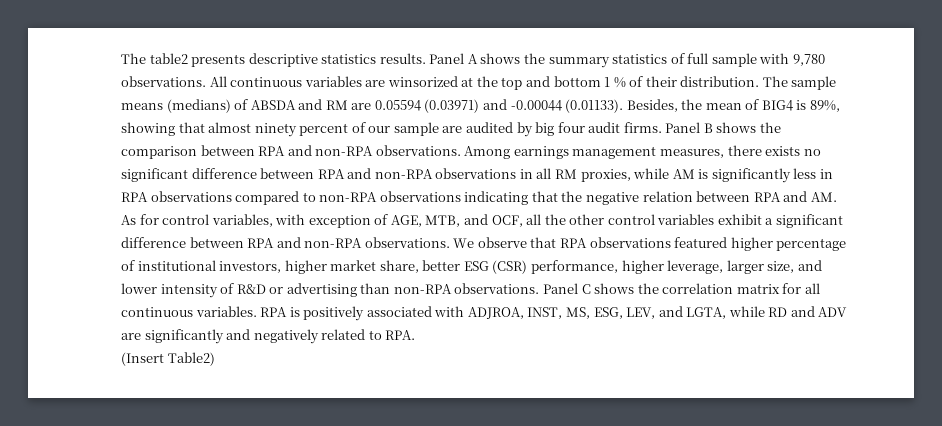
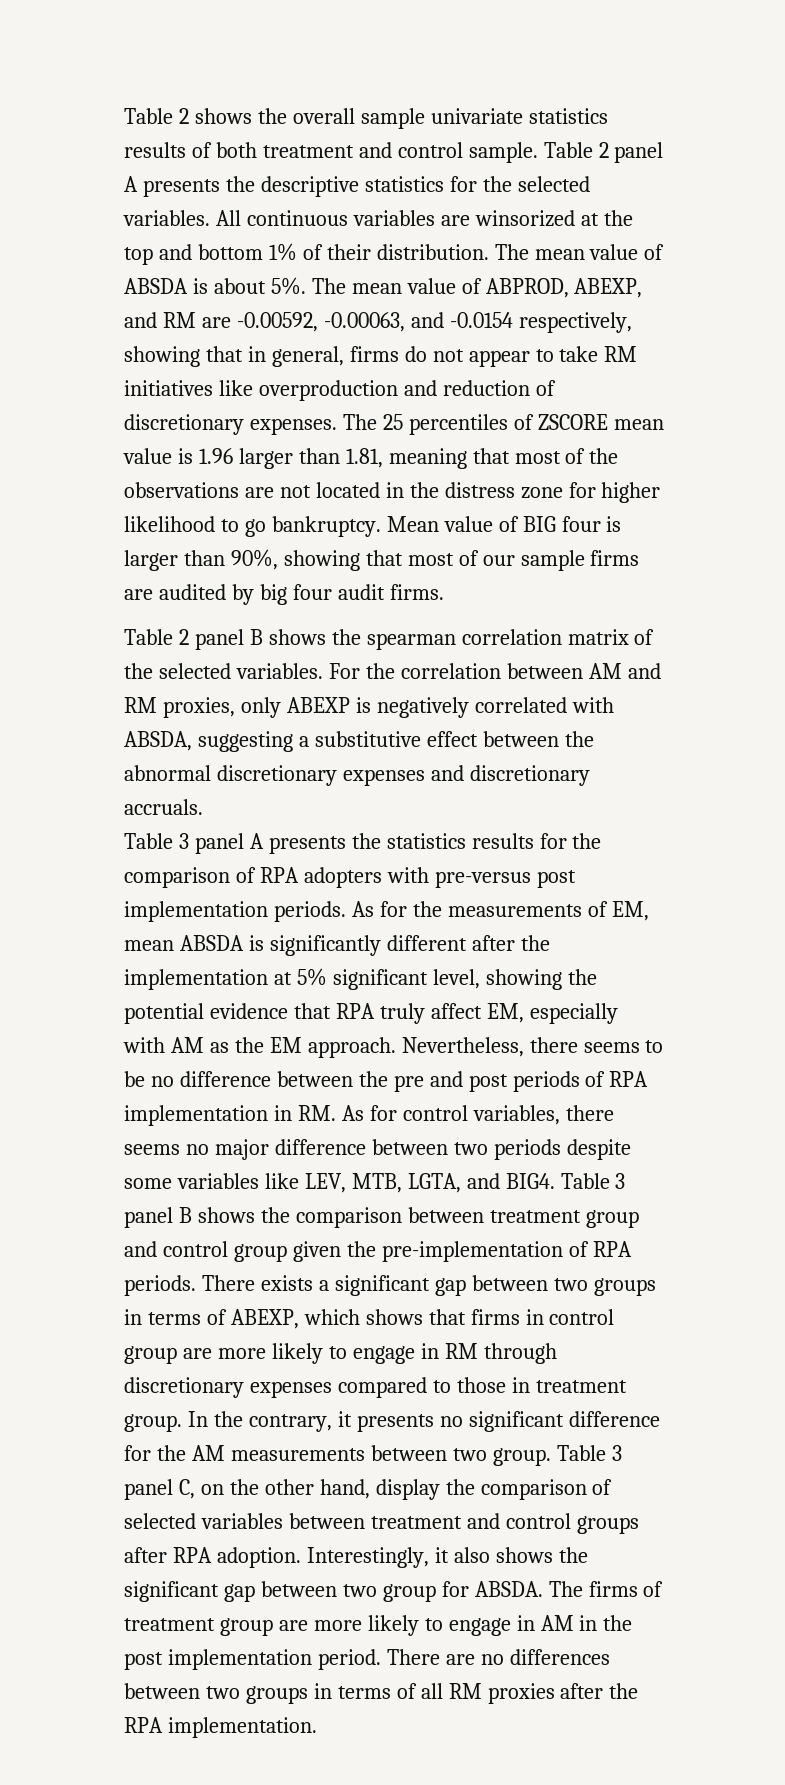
- The table2 presents descriptive statistics results. Panel A shows the summary statistics of full sample with 9,780 observations.
+ Table 2 shows the overall sample univariate statistics results of both treatment and control sample. Table 2 panel A presents the descriptive statistics for the selected variables.
- All continuous variables are winsorized at the top and bottom 1 % of their distribution.
+ All continuous variables are winsorized at the top and bottom 1% of their distribution.
- The sample means (medians) of ABSDA and RM are 0.05594 (0.03971) and -0.00044 (0.01133). Besides, the mean of BIG4 is 89%, showing that almost ninety percent of our sample are audited by big four audit firms. Panel B shows the comparison between RPA and non-RPA observations. Among earnings management measures, there exists no significant difference between RPA and non-RPA observations in all RM proxies, while AM is significantly less in RPA observations compared to non-RPA observations indicating that the negative relation between RPA and AM. As for control variables, with exception of AGE, MTB, and OCF, all the other control variables exhibit a significant difference between RPA and non-RPA observations. We observe that RPA observations featured higher percentage of institutional investors, higher market share, better ESG (CSR) performance, higher leverage, larger size, and lower intensity of R&D or advertising than non-RPA observations. Panel C shows the correlation matrix for all continuous variables. RPA is positively associated with ADJROA, INST, MS, ESG, LEV, and LGTA, while RD and ADV are significantly and negatively related to RPA.
- (Insert Table2)
+ The mean value of ABSDA is about 5%. The mean value of ABPROD, ABEXP, and RM are -0.00592, -0.00063, and -0.0154 respectively, showing that in general, firms do not appear to take RM initiatives like overproduction and reduction of discretionary expenses. The 25 percentiles of ZSCORE mean value is 1.96 larger than 1.81, meaning that most of the observations are not located in the distress zone for higher likelihood to go bankruptcy. Mean value of BIG four is larger than 90%, showing that most of our sample firms are audited by big four audit firms.
+ Table 2 panel B shows the spearman correlation matrix of the selected variables. For the correlation between AM and RM proxies, only ABEXP is negatively correlated with ABSDA, suggesting a substitutive effect between the abnormal discretionary expenses and discretionary accruals.
+ Table 3 panel A presents the statistics results for the comparison of RPA adopters with pre-versus post implementation periods. As for the measurements of EM, mean ABSDA is significantly different after the implementation at 5% significant level, showing the potential evidence that RPA truly affect EM, especially with AM as the EM approach. Nevertheless, there seems to be no difference between the pre and post periods of RPA implementation in RM. As for control variables, there seems no major difference between two periods despite some variables like LEV, MTB, LGTA, and BIG4. Table 3 panel B shows the comparison between treatment group and control group given the pre-implementation of RPA periods. There exists a significant gap between two groups in terms of ABEXP, which shows that firms in control group are more likely to engage in RM through discretionary expenses compared to those in treatment group. In the contrary, it presents no significant difference for the AM measurements between two group. Table 3 panel C, on the other hand, display the comparison of selected variables between treatment and control groups after RPA adoption. Interestingly, it also shows the significant gap between two group for ABSDA. The firms of treatment group are more likely to engage in AM in the post implementation period. There are no differences between two groups in terms of all RM proxies after the RPA implementation.

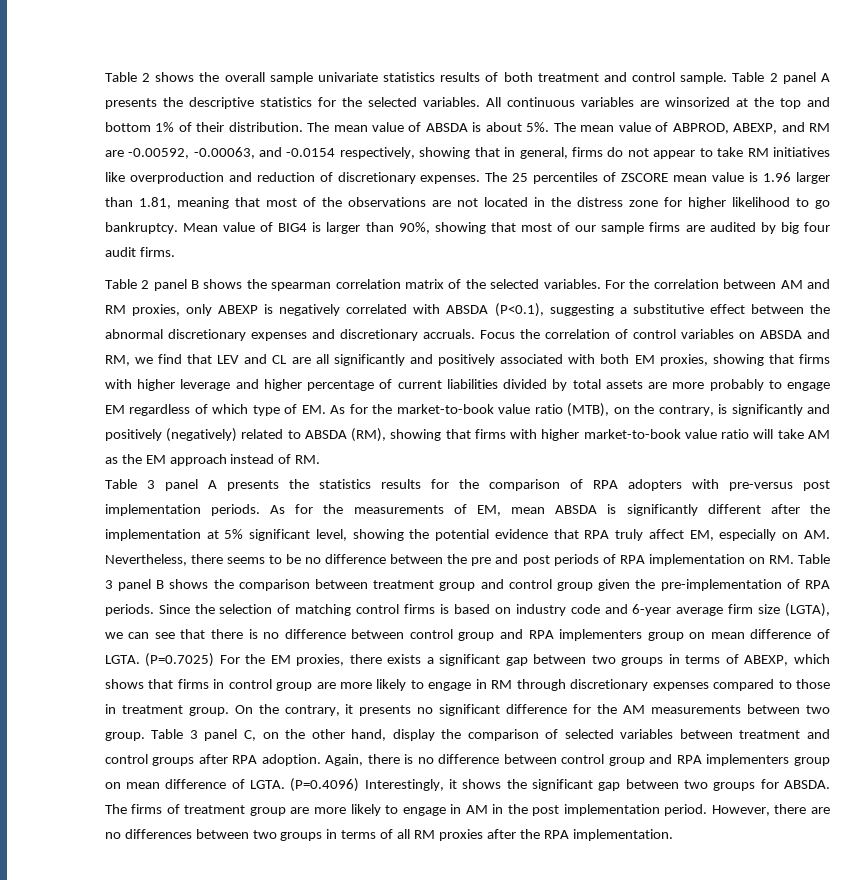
- Mean value of BIG four is larger than 90%, showing that most of our sample firms are audited by big four audit firms.
+ Mean value of BIG4 is larger than 90%, showing that most of our sample firms are audited by big four audit firms.
- For the correlation between AM and RM proxies, only ABEXP is negatively correlated with ABSDA, suggesting a substitutive effect between the abnormal discretionary expenses and discretionary accruals.
+ For the correlation between AM and RM proxies, only ABEXP is negatively correlated with ABSDA (P<0.1), suggesting a substitutive effect between the abnormal discretionary expenses and discretionary accruals. Focus the correlation of control variables on ABSDA and RM, we find that LEV and CL are all significantly and positively associated with both EM proxies, showing that firms with higher leverage and higher percentage of current liabilities divided by total assets are more probably to engage EM regardless of which type of EM. As for the market-to-book value ratio (MTB), on the contrary, is significantly and positively (negatively) related to ABSDA (RM), showing that firms with higher market-to-book value ratio will take AM as the EM approach instead of RM.
- As for the measurements of EM, mean ABSDA is significantly different after the implementation at 5% significant level, showing the potential evidence that RPA truly affect EM, especially with AM as the EM approach. Nevertheless, there seems to be no difference between the pre and post periods of RPA implementation in RM. As for control variables, there seems no major difference between two periods despite some variables like LEV, MTB, LGTA, and BIG4. Table 3 panel B shows the comparison between treatment group and control group given the pre-implementation of RPA periods.
+ As for the measurements of EM, mean ABSDA is significantly different after the implementation at 5% significant level, showing the potential evidence that RPA truly affect EM, especially on AM. Nevertheless, there seems to be no difference between the pre and post periods of RPA implementation on RM. Table 3 panel B shows the comparison between treatment group and control group given the pre-implementation of RPA periods.
- There exists a significant gap between two groups in terms of ABEXP, which shows that firms in control group are more likely to engage in RM through discretionary expenses compared to those in treatment group.
+ Since the selection of matching control firms is based on industry code and 6-year average firm size (LGTA), we can see that there is no difference between control group and RPA implementers group on mean difference of LGTA. (P=0.7025) For the EM proxies, there exists a significant gap between two groups in terms of ABEXP, which shows that firms in control group are more likely to engage in RM through discretionary expenses compared to those in treatment group.
- In the contrary, it presents no significant difference for the AM measurements between two group.
+ On the contrary, it presents no significant difference for the AM measurements between two group.
- Interestingly, it also shows the significant gap between two group for ABSDA.
+ Again, there is no difference between control group and RPA implementers group on mean difference of LGTA. (P=0.4096) Interestingly, it shows the significant gap between two groups for ABSDA.
- There are no differences between two groups in terms of all RM proxies after the RPA implementation.
+ However, there are no differences between two groups in terms of all RM proxies after the RPA implementation.

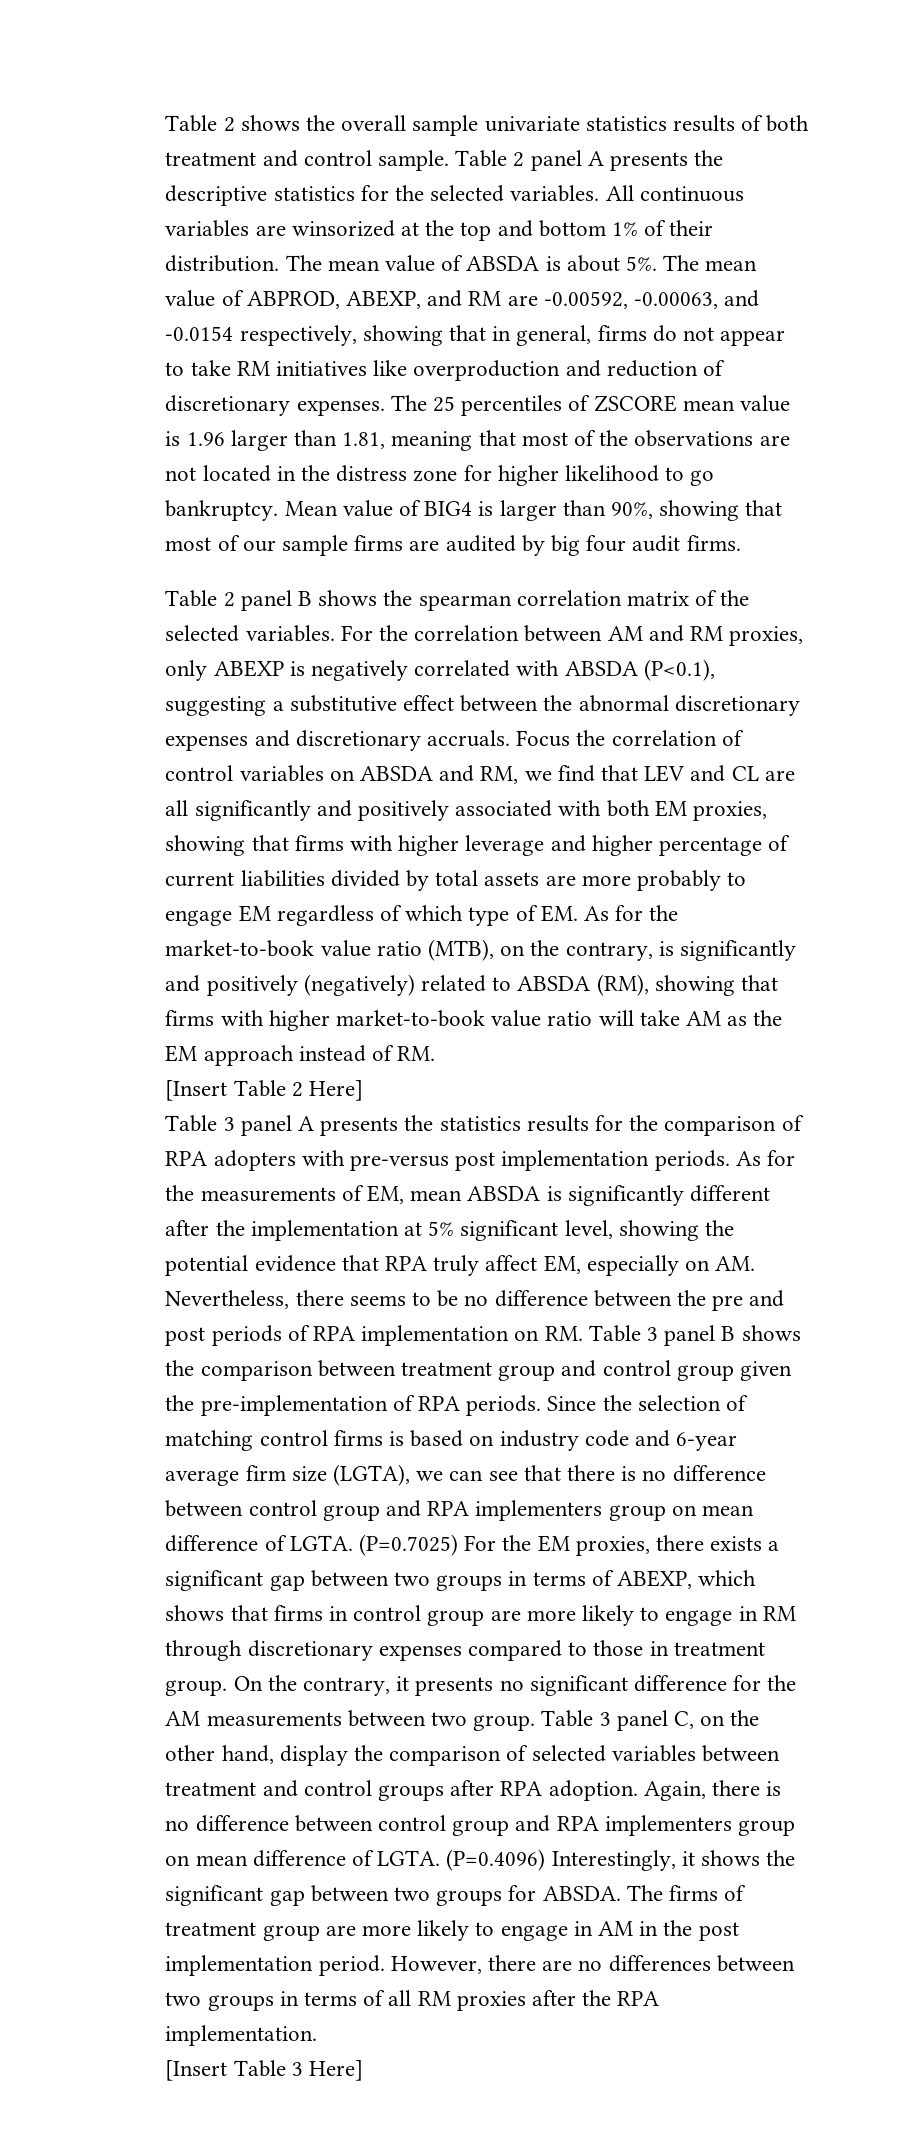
+ [Insert Table 2 Here]
+ [Insert Table 3 Here]

